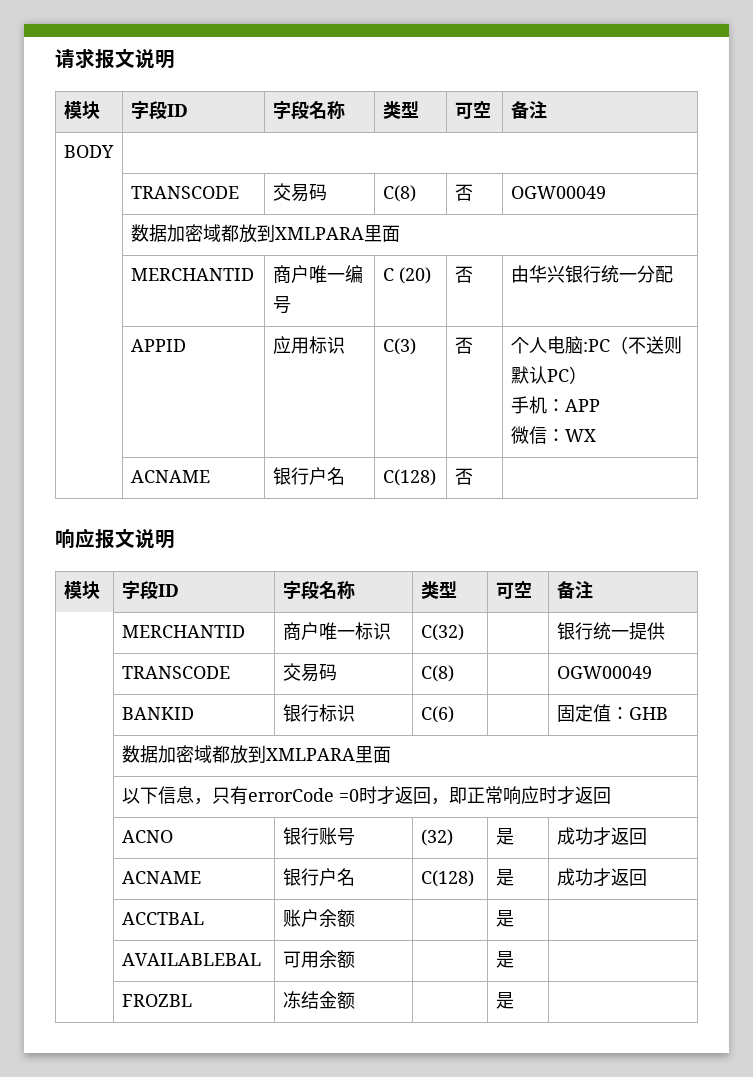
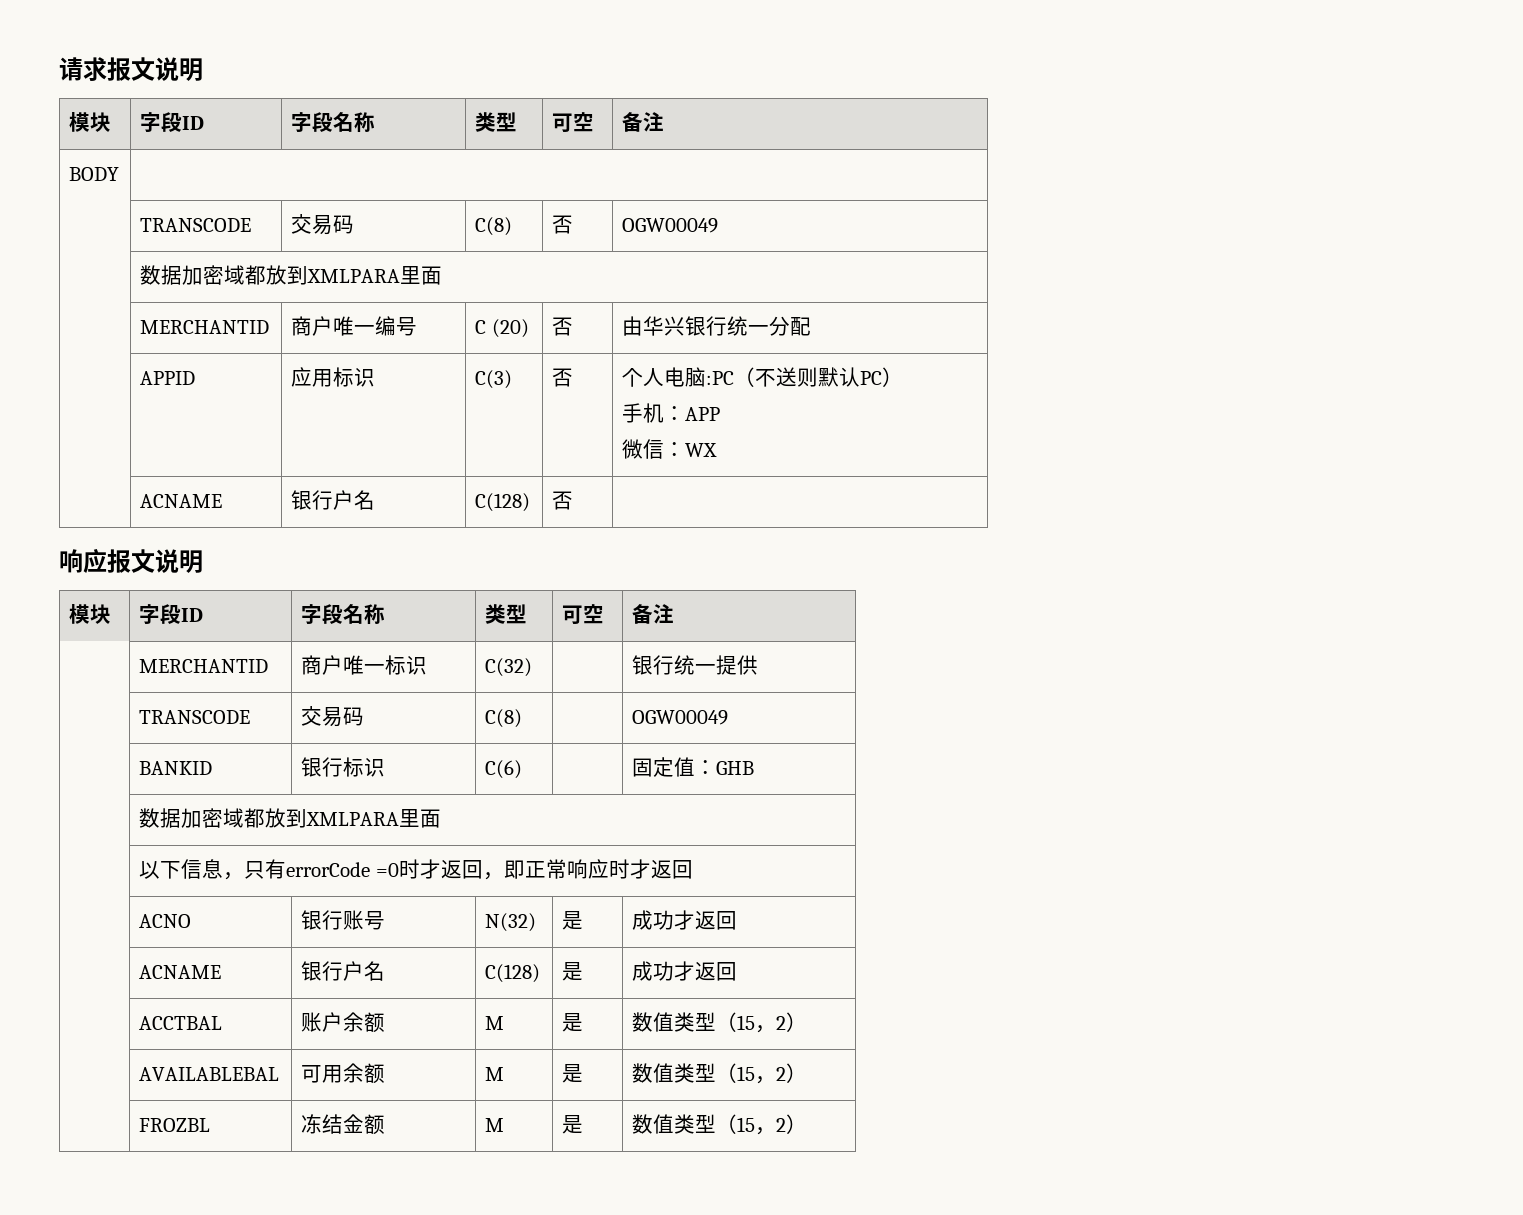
- | ACNO | 银行账号 | (32) | 是 | 成功才返回
+ | ACNO | 银行账号 | N(32) | 是 | 成功才返回
- | ACCTBAL | 账户余额 | | 是 |
+ | ACCTBAL | 账户余额 | M | 是 | 数值类型（15，2）
- | AVAILABLEBAL | 可用余额 | | 是 |
+ | AVAILABLEBAL | 可用余额 | M | 是 | 数值类型（15，2）
- | FROZBL | 冻结金额 | | 是 |
+ | FROZBL | 冻结金额 | M | 是 | 数值类型（15，2）

